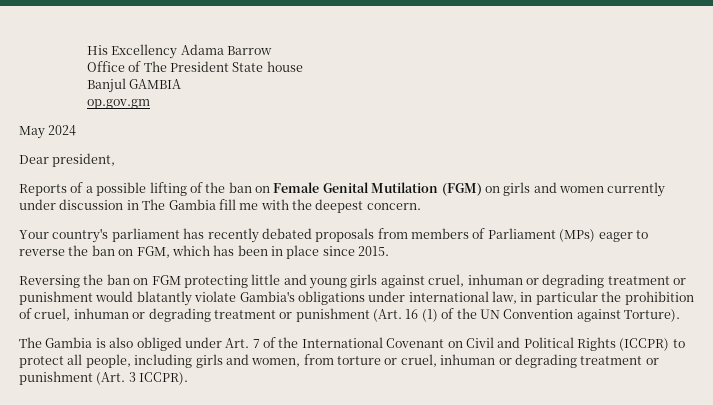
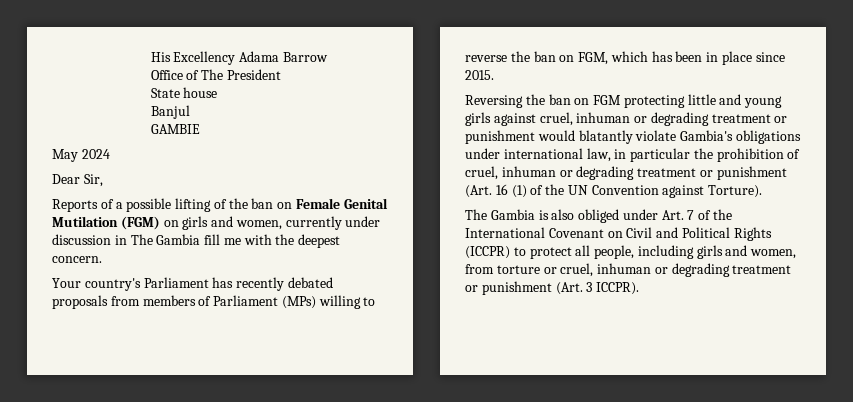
- Office of The President State house
+ Office of The President
+ State house
- Banjul GAMBIA
- op.gov.gm
+ Banjul
+ GAMBIE
- Dear president,
+ Dear Sir,
- Reports of a possible lifting of the ban on Female Genital Mutilation (FGM) on girls and women currently under discussion in The Gambia fill me with the deepest concern.
+ Reports of a possible lifting of the ban on Female Genital Mutilation (FGM) on girls and women, currently under discussion in The Gambia fill me with the deepest concern.
- Your country's parliament has recently debated proposals from members of Parliament (MPs) eager to reverse the ban on FGM, which has been in place since 2015.
+ Your country's Parliament has recently debated proposals from members of Parliament (MPs) willing to reverse the ban on FGM, which has been in place since 2015.

